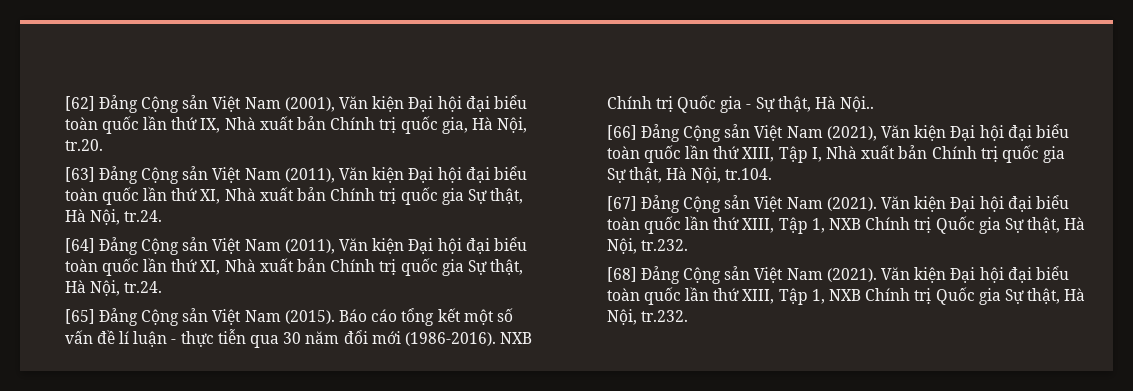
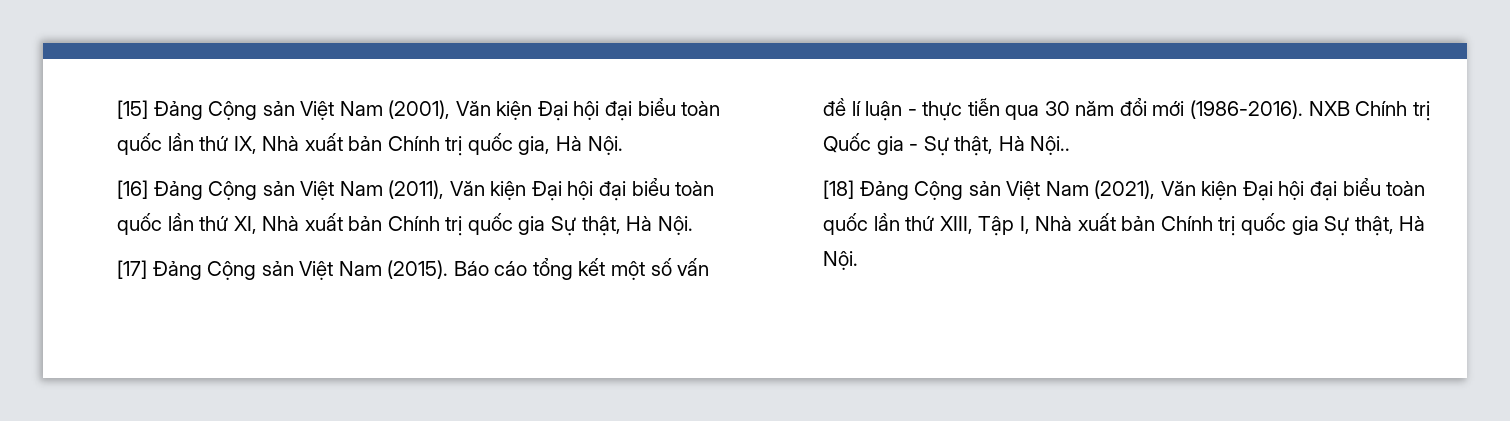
- [62] Đảng Cộng sản Việt Nam (2001), Văn kiện Đại hội đại biểu toàn quốc lần thứ IX, Nhà xuất bản Chính trị quốc gia, Hà Nội, tr.20.
- [63] Đảng Cộng sản Việt Nam (2011), Văn kiện Đại hội đại biểu toàn quốc lần thứ XI, Nhà xuất bản Chính trị quốc gia Sự thật, Hà Nội, tr.24.
- [64] Đảng Cộng sản Việt Nam (2011), Văn kiện Đại hội đại biểu toàn quốc lần thứ XI, Nhà xuất bản Chính trị quốc gia Sự thật, Hà Nội, tr.24.
- [65] Đảng Cộng sản Việt Nam (2015).
+ [15] Đảng Cộng sản Việt Nam (2001), Văn kiện Đại hội đại biểu toàn quốc lần thứ IX, Nhà xuất bản Chính trị quốc gia, Hà Nội.
+ [16] Đảng Cộng sản Việt Nam (2011), Văn kiện Đại hội đại biểu toàn quốc lần thứ XI, Nhà xuất bản Chính trị quốc gia Sự thật, Hà Nội.
+ [17] Đảng Cộng sản Việt Nam (2015).
- [66] Đảng Cộng sản Việt Nam (2021), Văn kiện Đại hội đại biểu toàn quốc lần thứ XIII, Tập I, Nhà xuất bản Chính trị quốc gia Sự thật, Hà Nội, tr.104.
- [67] Đảng Cộng sản Việt Nam (2021). Văn kiện Đại hội đại biểu toàn quốc lần thứ XIII, Tập 1, NXB Chính trị Quốc gia Sự thật, Hà Nội, tr.232.
- [68] Đảng Cộng sản Việt Nam (2021). Văn kiện Đại hội đại biểu toàn quốc lần thứ XIII, Tập 1, NXB Chính trị Quốc gia Sự thật, Hà Nội, tr.232.
+ [18] Đảng Cộng sản Việt Nam (2021), Văn kiện Đại hội đại biểu toàn quốc lần thứ XIII, Tập I, Nhà xuất bản Chính trị quốc gia Sự thật, Hà Nội.

